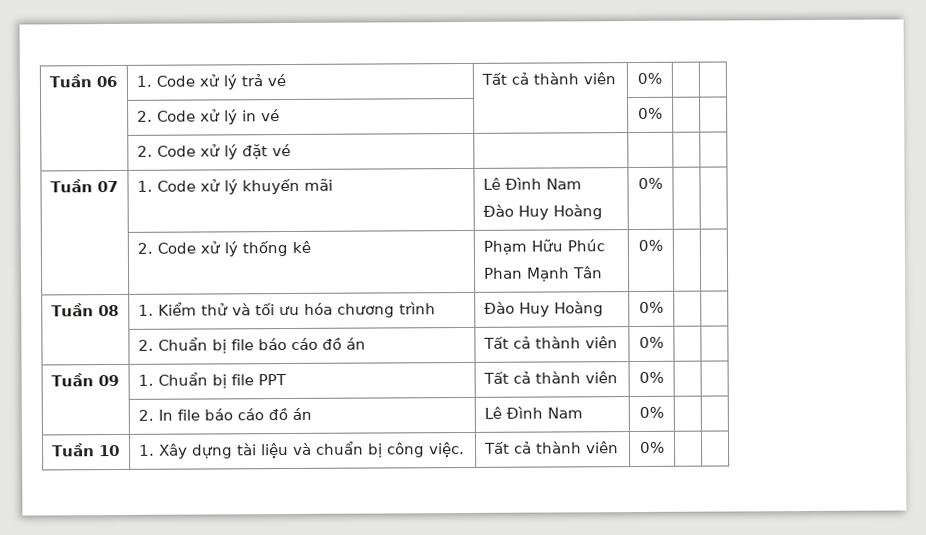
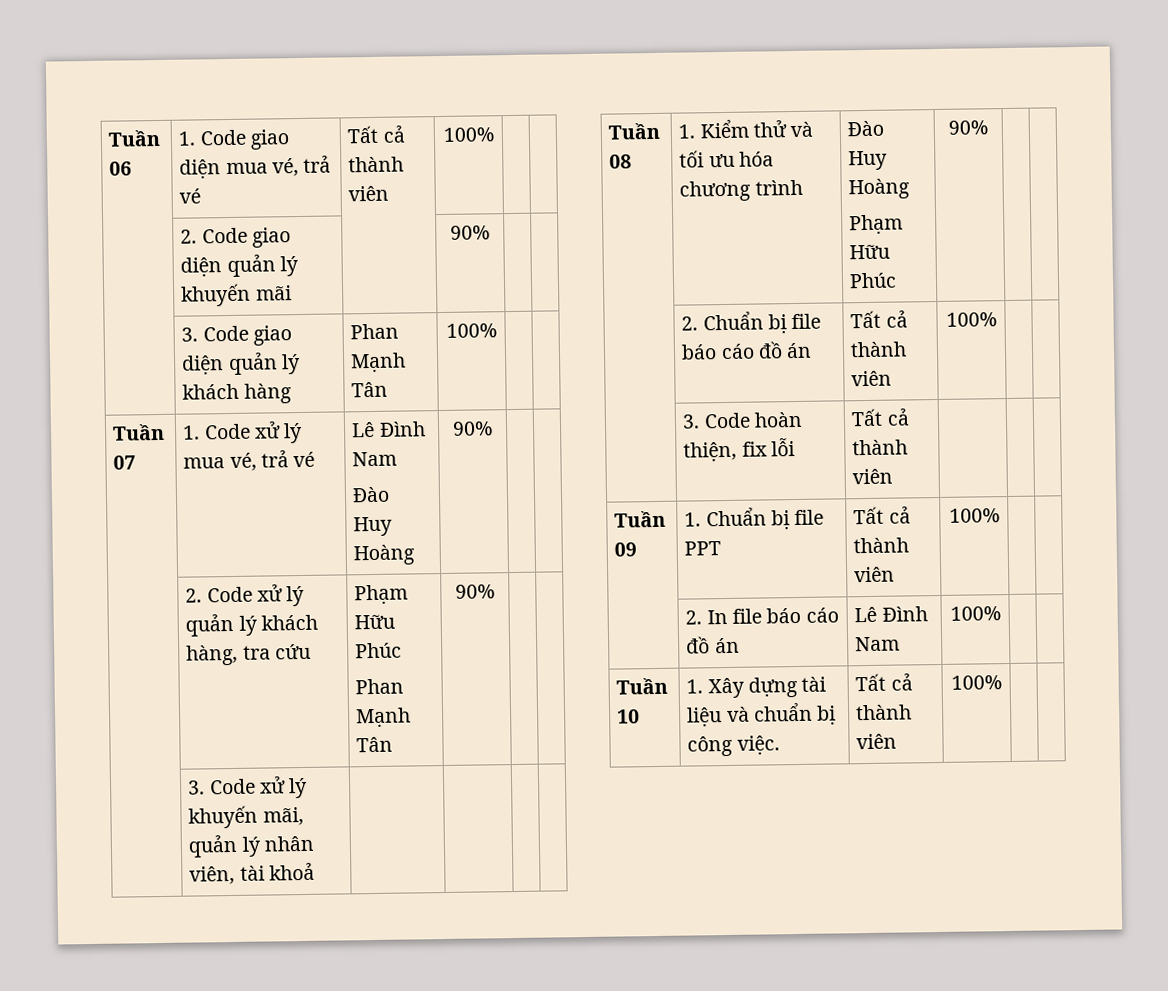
- Tuần 06 | 1. Code xử lý trả vé | Tất cả thành viên | 0% | |
- | 2. Code xử lý in vé | | 0% | |
- | 2. Code xử lý đặt vé | | | |
+ Tuần 06 | 1. Code giao diện mua vé, trả vé | Tất cả thành viên | 100% | |
+ | 2. Code giao diện quản lý khuyến mãi | | 90% | |
+ | 3. Code giao diện quản lý khách hàng | Phan Mạnh Tân | 100% | |
- Tuần 07 | 1. Code xử lý khuyến mãi | Lê Đình Nam
- Đào Huy Hoàng | 0% | |
- | 2. Code xử lý thống kê | Phạm Hữu Phúc
- Phan Mạnh Tân | 0% | |
+ Tuần 07 | 1. Code xử lý mua vé, trả vé | Lê Đình Nam
+ Đào Huy Hoàng | 90% | |
+ | 2. Code xử lý quản lý khách hàng, tra cứu | Phạm Hữu Phúc
+ Phan Mạnh Tân | 90% | |
+ | 3. Code xử lý khuyến mãi, quản lý nhân viên, tài khoả | | | |
- Tuần 08 | 1. Kiểm thử và tối ưu hóa chương trình | Đào Huy Hoàng | 0% | |
+ Tuần 08 | 1. Kiểm thử và tối ưu hóa chương trình | Đào Huy Hoàng
+ Phạm Hữu Phúc | 90% | |
- | 2. Chuẩn bị file báo cáo đồ án | Tất cả thành viên | 0% | |
+ | 2. Chuẩn bị file báo cáo đồ án | Tất cả thành viên | 100% | |
+ | 3. Code hoàn thiện, fix lỗi | Tất cả thành viên | | |
- Tuần 09 | 1. Chuẩn bị file PPT | Tất cả thành viên | 0% | |
+ Tuần 09 | 1. Chuẩn bị file PPT | Tất cả thành viên | 100% | |
- | 2. In file báo cáo đồ án | Lê Đình Nam | 0% | |
+ | 2. In file báo cáo đồ án | Lê Đình Nam | 100% | |
- Tuần 10 | 1. Xây dựng tài liệu và chuẩn bị công việc. | Tất cả thành viên | 0% | |
+ Tuần 10 | 1. Xây dựng tài liệu và chuẩn bị công việc. | Tất cả thành viên | 100% | |

